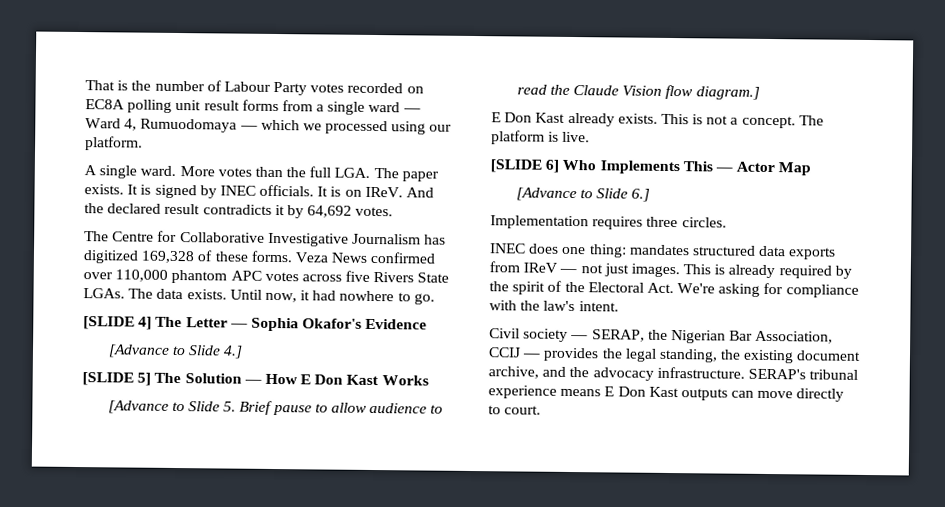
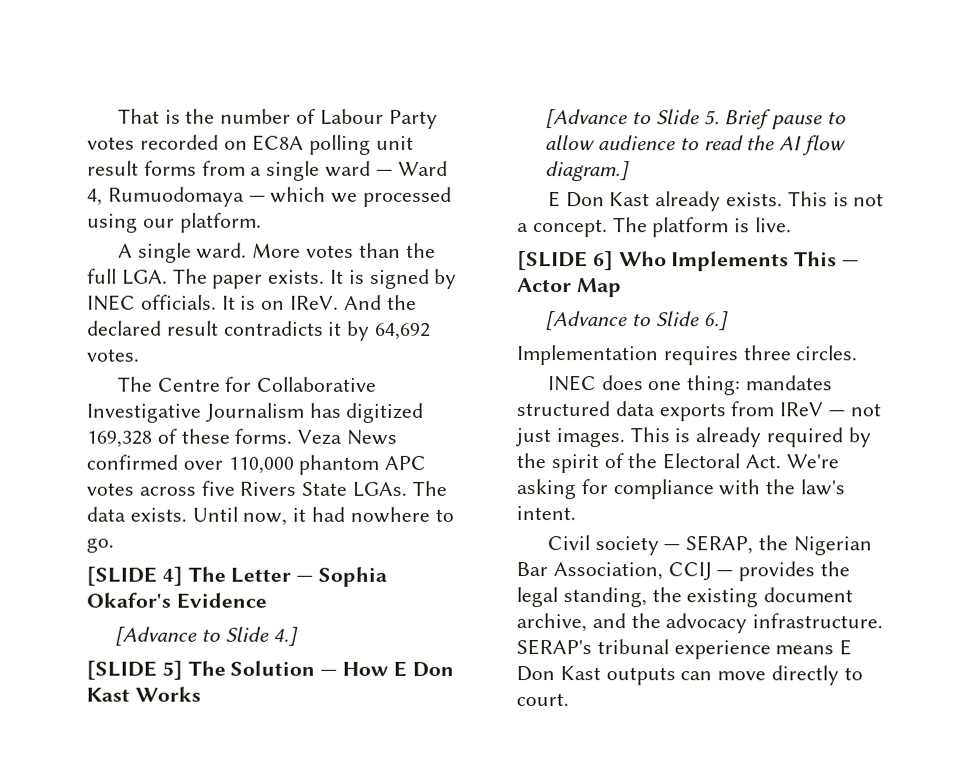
- [Advance to Slide 5. Brief pause to allow audience to read the Claude Vision flow diagram.]
+ [Advance to Slide 5. Brief pause to allow audience to read the AI flow diagram.]

